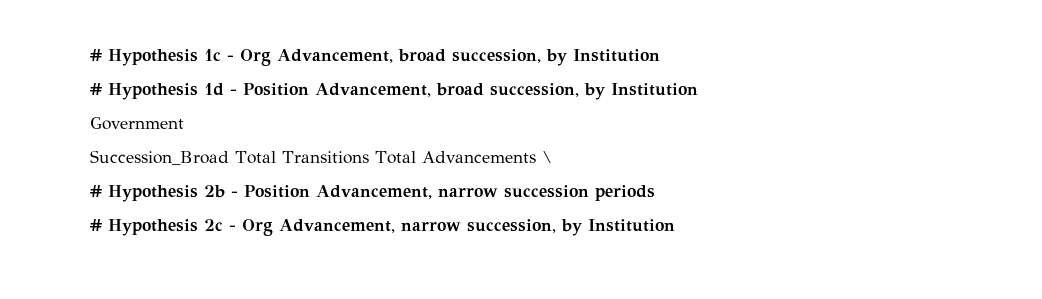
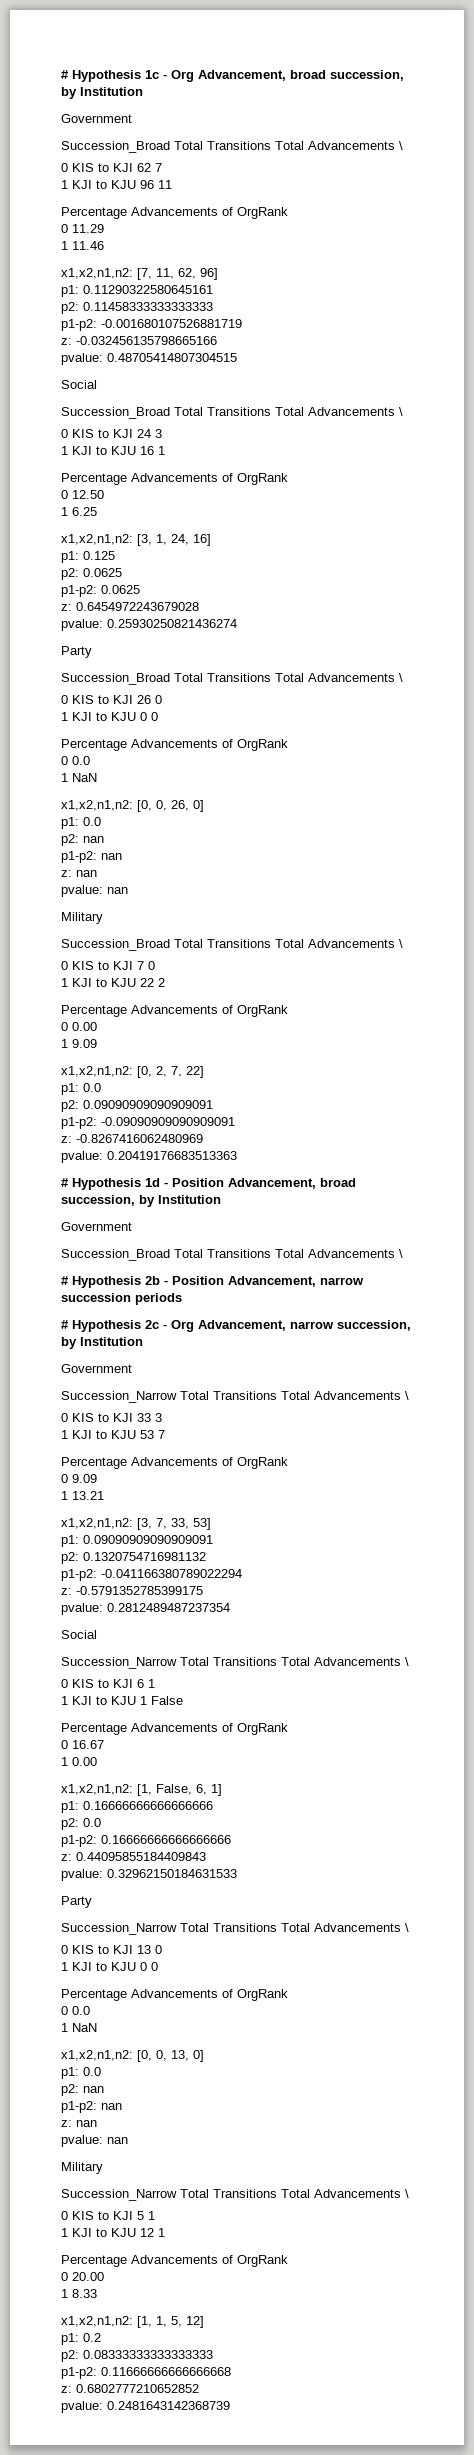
  # Hypothesis 1c - Org Advancement, broad succession, by Institution
+ Government
+ Succession_Broad Total Transitions Total Advancements \
+ 0 KIS to KJI 62 7
+ 1 KJI to KJU 96 11
+ Percentage Advancements of OrgRank
+ 0 11.29
+ 1 11.46
+ x1,x2,n1,n2: [7, 11, 62, 96]
+ p1: 0.11290322580645161
+ p2: 0.11458333333333333
+ p1-p2: -0.001680107526881719
+ z: -0.032456135798665166
+ pvalue: 0.48705414807304515
+ Social
+ Succession_Broad Total Transitions Total Advancements \
+ 0 KIS to KJI 24 3
+ 1 KJI to KJU 16 1
+ Percentage Advancements of OrgRank
+ 0 12.50
+ 1 6.25
+ x1,x2,n1,n2: [3, 1, 24, 16]
+ p1: 0.125
+ p2: 0.0625
+ p1-p2: 0.0625
+ z: 0.6454972243679028
+ pvalue: 0.25930250821436274
+ Party
+ Succession_Broad Total Transitions Total Advancements \
+ 0 KIS to KJI 26 0
+ 1 KJI to KJU 0 0
+ Percentage Advancements of OrgRank
+ 0 0.0
+ 1 NaN
+ x1,x2,n1,n2: [0, 0, 26, 0]
+ p1: 0.0
+ p2: nan
+ p1-p2: nan
+ z: nan
+ pvalue: nan
+ Military
+ Succession_Broad Total Transitions Total Advancements \
+ 0 KIS to KJI 7 0
+ 1 KJI to KJU 22 2
+ Percentage Advancements of OrgRank
+ 0 0.00
+ 1 9.09
+ x1,x2,n1,n2: [0, 2, 7, 22]
+ p1: 0.0
+ p2: 0.09090909090909091
+ p1-p2: -0.09090909090909091
+ z: -0.8267416062480969
+ pvalue: 0.20419176683513363
  # Hypothesis 2c - Org Advancement, narrow succession, by Institution
+ Government
+ Succession_Narrow Total Transitions Total Advancements \
+ 0 KIS to KJI 33 3
+ 1 KJI to KJU 53 7
+ Percentage Advancements of OrgRank
+ 0 9.09
+ 1 13.21
+ x1,x2,n1,n2: [3, 7, 33, 53]
+ p1: 0.09090909090909091
+ p2: 0.1320754716981132
+ p1-p2: -0.041166380789022294
+ z: -0.5791352785399175
+ pvalue: 0.2812489487237354
+ Social
+ Succession_Narrow Total Transitions Total Advancements \
+ 0 KIS to KJI 6 1
+ 1 KJI to KJU 1 False
+ Percentage Advancements of OrgRank
+ 0 16.67
+ 1 0.00
+ x1,x2,n1,n2: [1, False, 6, 1]
+ p1: 0.16666666666666666
+ p2: 0.0
+ p1-p2: 0.16666666666666666
+ z: 0.44095855184409843
+ pvalue: 0.32962150184631533
+ Party
+ Succession_Narrow Total Transitions Total Advancements \
+ 0 KIS to KJI 13 0
+ 1 KJI to KJU 0 0
+ Percentage Advancements of OrgRank
+ 0 0.0
+ 1 NaN
+ x1,x2,n1,n2: [0, 0, 13, 0]
+ p1: 0.0
+ p2: nan
+ p1-p2: nan
+ z: nan
+ pvalue: nan
+ Military
+ Succession_Narrow Total Transitions Total Advancements \
+ 0 KIS to KJI 5 1
+ 1 KJI to KJU 12 1
+ Percentage Advancements of OrgRank
+ 0 20.00
+ 1 8.33
+ x1,x2,n1,n2: [1, 1, 5, 12]
+ p1: 0.2
+ p2: 0.08333333333333333
+ p1-p2: 0.11666666666666668
+ z: 0.6802777210652852
+ pvalue: 0.2481643142368739

